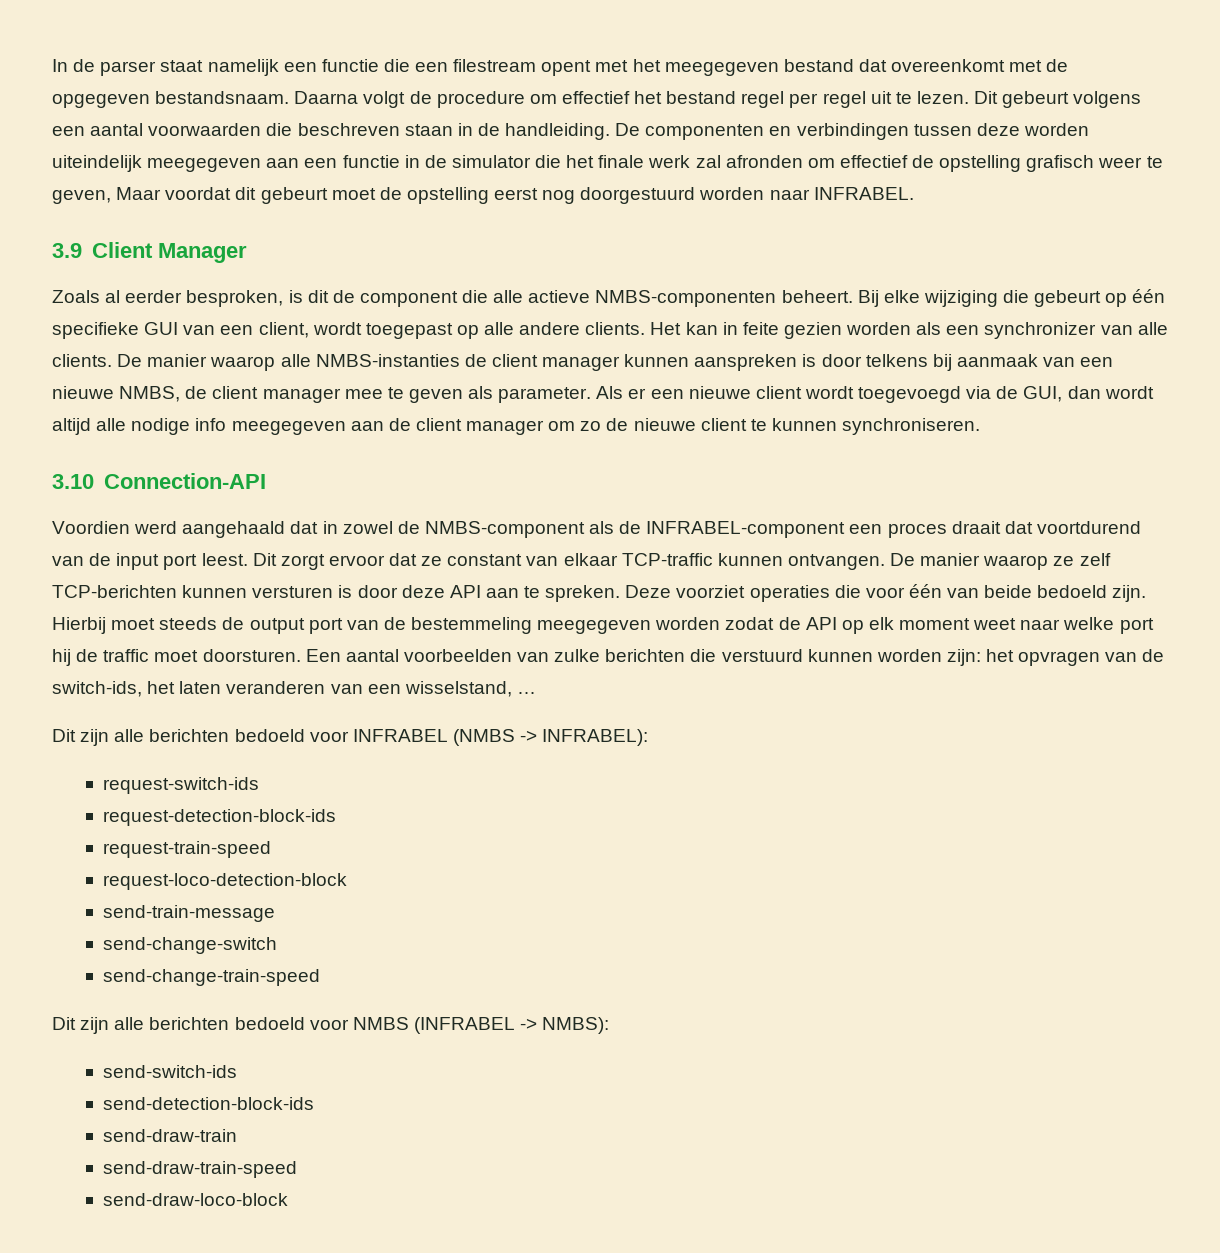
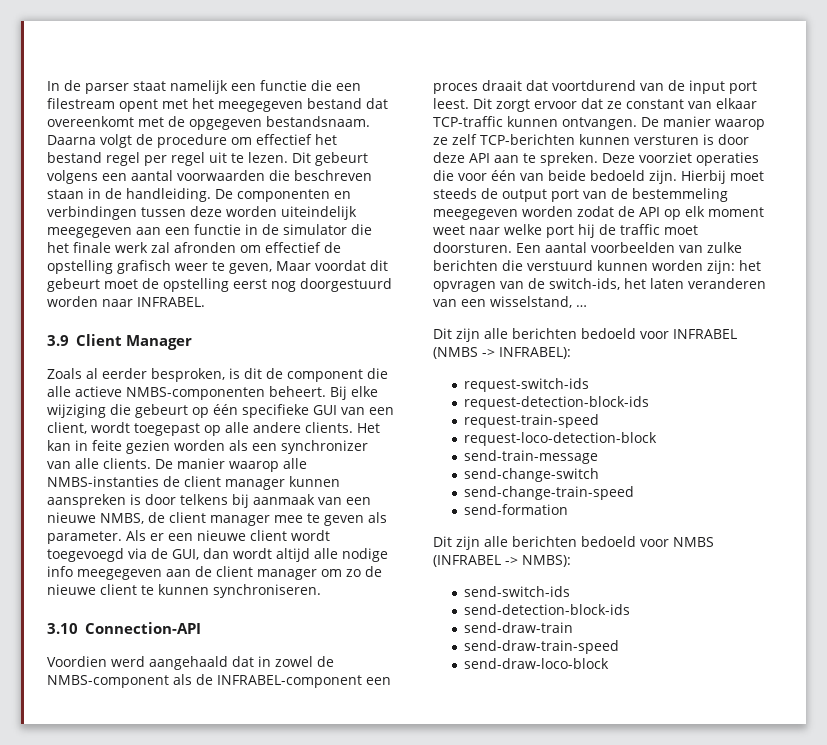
+ send-formation

